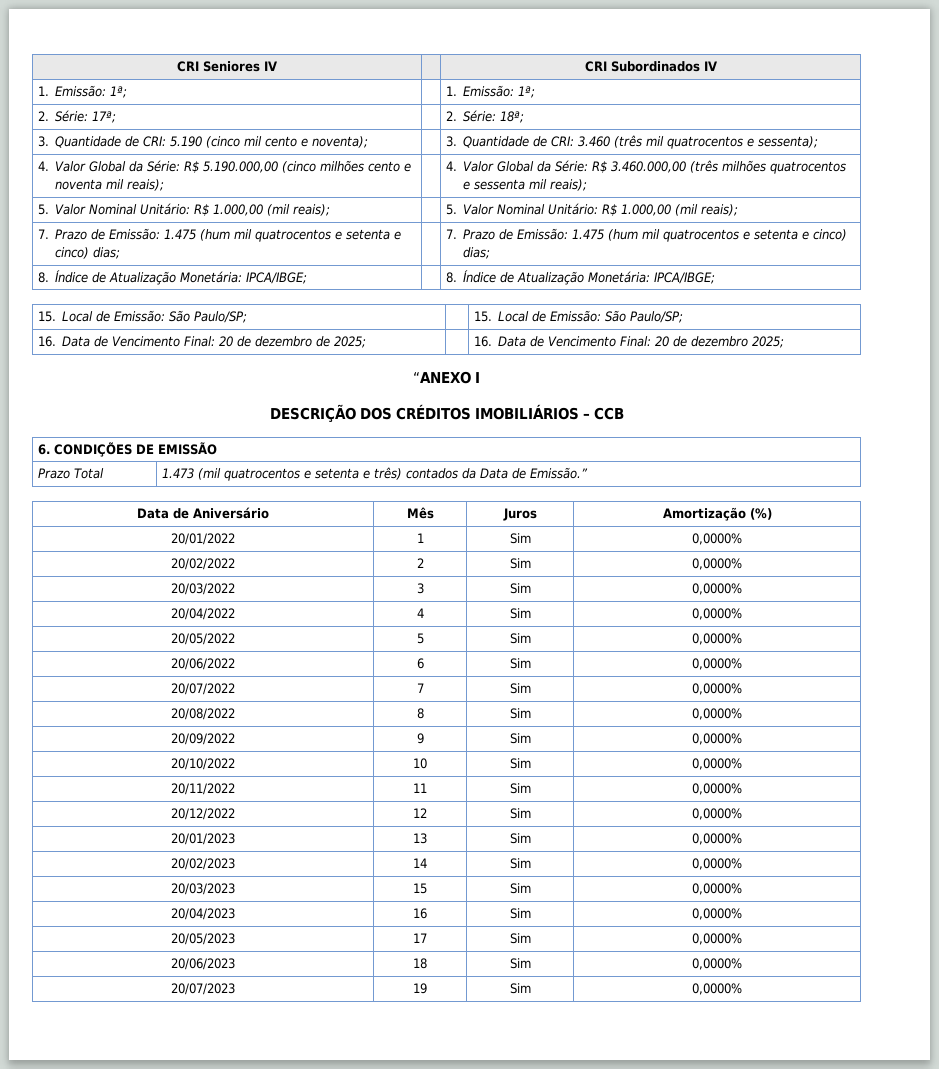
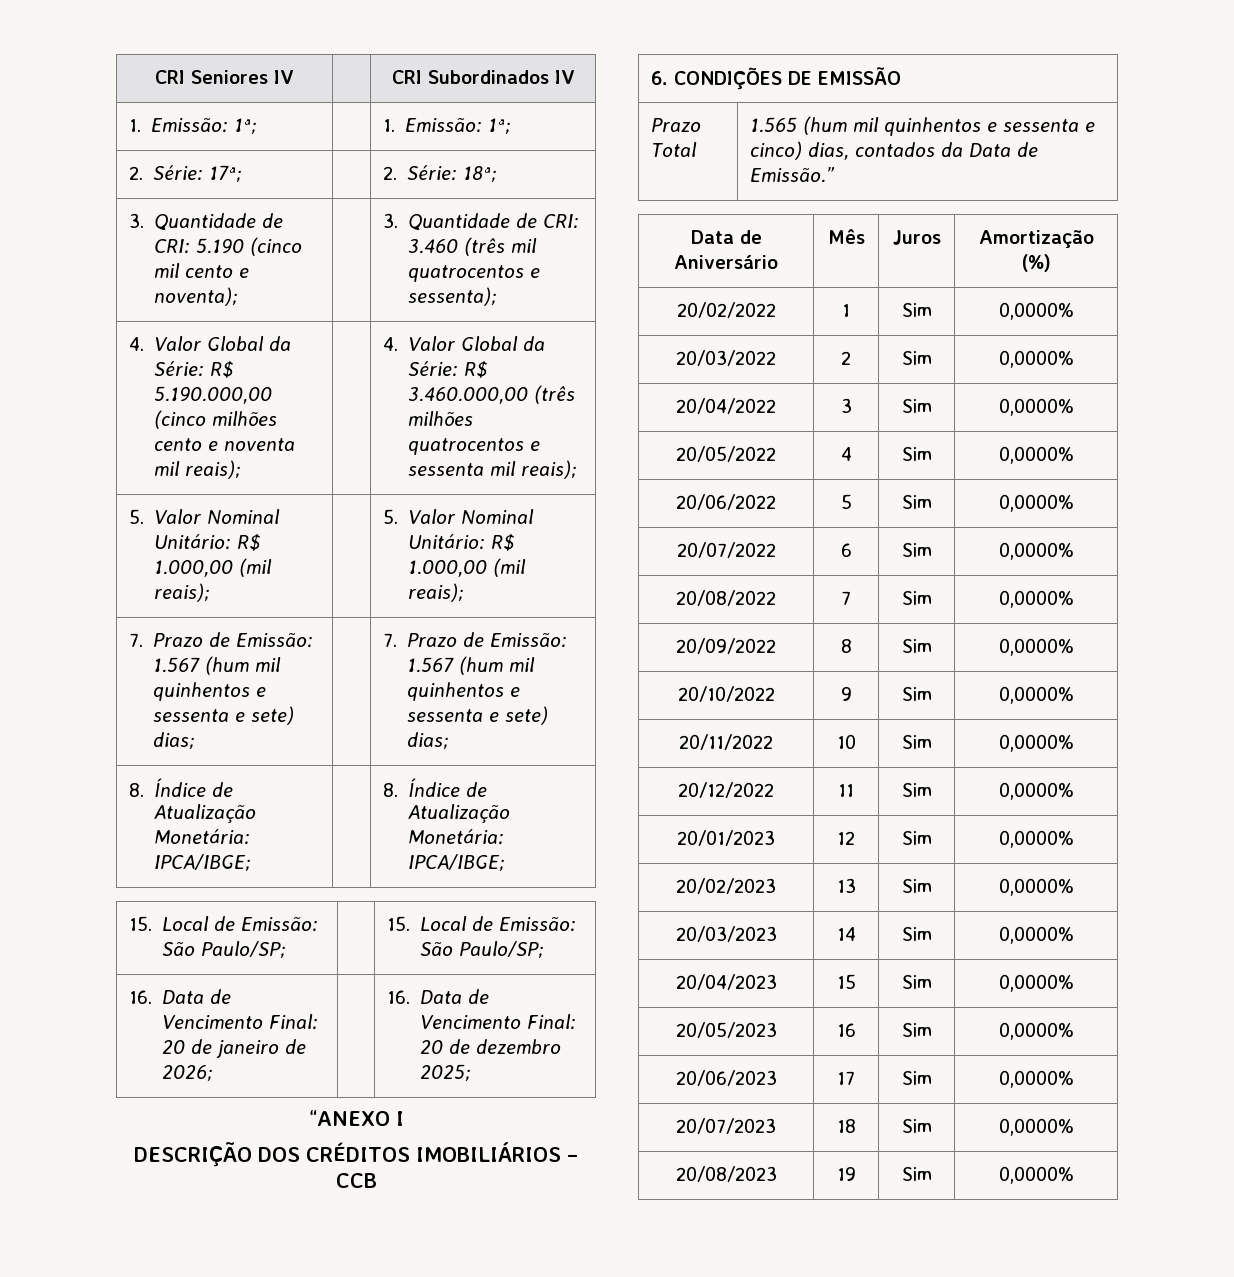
- 7. Prazo de Emissão: 1.475 (hum mil quatrocentos e setenta e cinco) dias; | | 7. Prazo de Emissão: 1.475 (hum mil quatrocentos e setenta e cinco) dias;
+ 7. Prazo de Emissão: 1.567 (hum mil quinhentos e sessenta e sete) dias; | | 7. Prazo de Emissão: 1.567 (hum mil quinhentos e sessenta e sete) dias;
- 16. Data de Vencimento Final: 20 de dezembro de 2025; | | 16. Data de Vencimento Final: 20 de dezembro 2025;
+ 16. Data de Vencimento Final: 20 de janeiro de 2026; | | 16. Data de Vencimento Final: 20 de dezembro 2025;
- Prazo Total | 1.473 (mil quatrocentos e setenta e três) contados da Data de Emissão.”
+ Prazo Total | 1.565 (hum mil quinhentos e sessenta e cinco) dias, contados da Data de Emissão.”
- 20/01/2022 | 1 | Sim | 0,0000%
+ 20/02/2022 | 1 | Sim | 0,0000%
- 20/02/2022 | 2 | Sim | 0,0000%
+ 20/03/2022 | 2 | Sim | 0,0000%
- 20/03/2022 | 3 | Sim | 0,0000%
+ 20/04/2022 | 3 | Sim | 0,0000%
- 20/04/2022 | 4 | Sim | 0,0000%
+ 20/05/2022 | 4 | Sim | 0,0000%
- 20/05/2022 | 5 | Sim | 0,0000%
+ 20/06/2022 | 5 | Sim | 0,0000%
- 20/06/2022 | 6 | Sim | 0,0000%
+ 20/07/2022 | 6 | Sim | 0,0000%
- 20/07/2022 | 7 | Sim | 0,0000%
+ 20/08/2022 | 7 | Sim | 0,0000%
- 20/08/2022 | 8 | Sim | 0,0000%
+ 20/09/2022 | 8 | Sim | 0,0000%
- 20/09/2022 | 9 | Sim | 0,0000%
+ 20/10/2022 | 9 | Sim | 0,0000%
- 20/10/2022 | 10 | Sim | 0,0000%
+ 20/11/2022 | 10 | Sim | 0,0000%
- 20/11/2022 | 11 | Sim | 0,0000%
+ 20/12/2022 | 11 | Sim | 0,0000%
- 20/12/2022 | 12 | Sim | 0,0000%
+ 20/01/2023 | 12 | Sim | 0,0000%
- 20/01/2023 | 13 | Sim | 0,0000%
+ 20/02/2023 | 13 | Sim | 0,0000%
- 20/02/2023 | 14 | Sim | 0,0000%
+ 20/03/2023 | 14 | Sim | 0,0000%
- 20/03/2023 | 15 | Sim | 0,0000%
+ 20/04/2023 | 15 | Sim | 0,0000%
- 20/04/2023 | 16 | Sim | 0,0000%
+ 20/05/2023 | 16 | Sim | 0,0000%
- 20/05/2023 | 17 | Sim | 0,0000%
+ 20/06/2023 | 17 | Sim | 0,0000%
- 20/06/2023 | 18 | Sim | 0,0000%
+ 20/07/2023 | 18 | Sim | 0,0000%
- 20/07/2023 | 19 | Sim | 0,0000%
+ 20/08/2023 | 19 | Sim | 0,0000%

